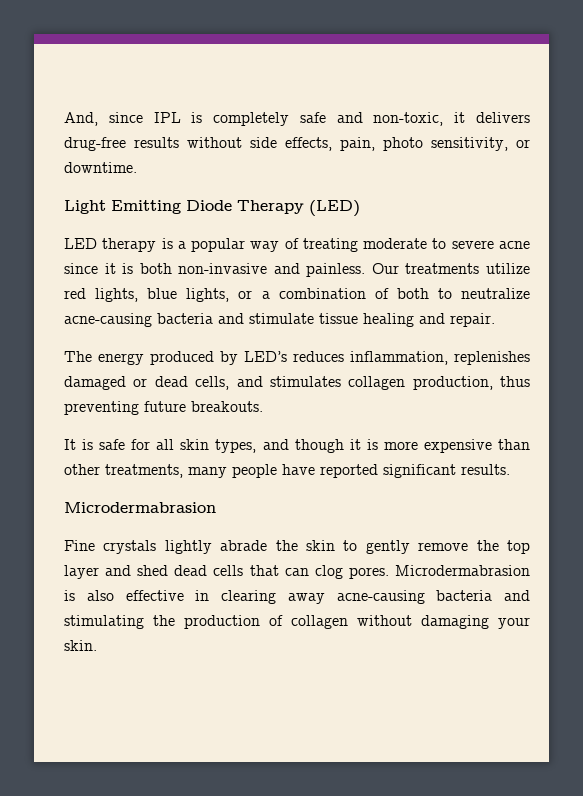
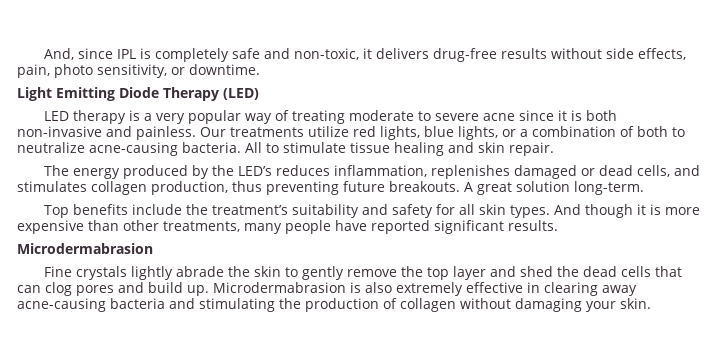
- LED therapy is a popular way of treating moderate to severe acne since it is both non-invasive and painless.
+ LED therapy is a very popular way of treating moderate to severe acne since it is both non-invasive and painless.
- Our treatments utilize red lights, blue lights, or a combination of both to neutralize acne-causing bacteria and stimulate tissue healing and repair.
+ Our treatments utilize red lights, blue lights, or a combination of both to neutralize acne-causing bacteria. All to stimulate tissue healing and skin repair.
- The energy produced by LED’s reduces inflammation, replenishes damaged or dead cells, and stimulates collagen production, thus preventing future breakouts.
- It is safe for all skin types, and though it is more expensive than other treatments, many people have reported significant results.
+ The energy produced by the LED’s reduces inflammation, replenishes damaged or dead cells, and stimulates collagen production, thus preventing future breakouts. A great solution long-term.
+ Top benefits include the treatment’s suitability and safety for all skin types. And though it is more expensive than other treatments, many people have reported significant results.
- Fine crystals lightly abrade the skin to gently remove the top layer and shed dead cells that can clog pores.
+ Fine crystals lightly abrade the skin to gently remove the top layer and shed the dead cells that can clog pores and build up.
- Microdermabrasion is also effective in clearing away acne-causing bacteria and stimulating the production of collagen without damaging your skin.
+ Microdermabrasion is also extremely effective in clearing away acne-causing bacteria and stimulating the production of collagen without damaging your skin.

